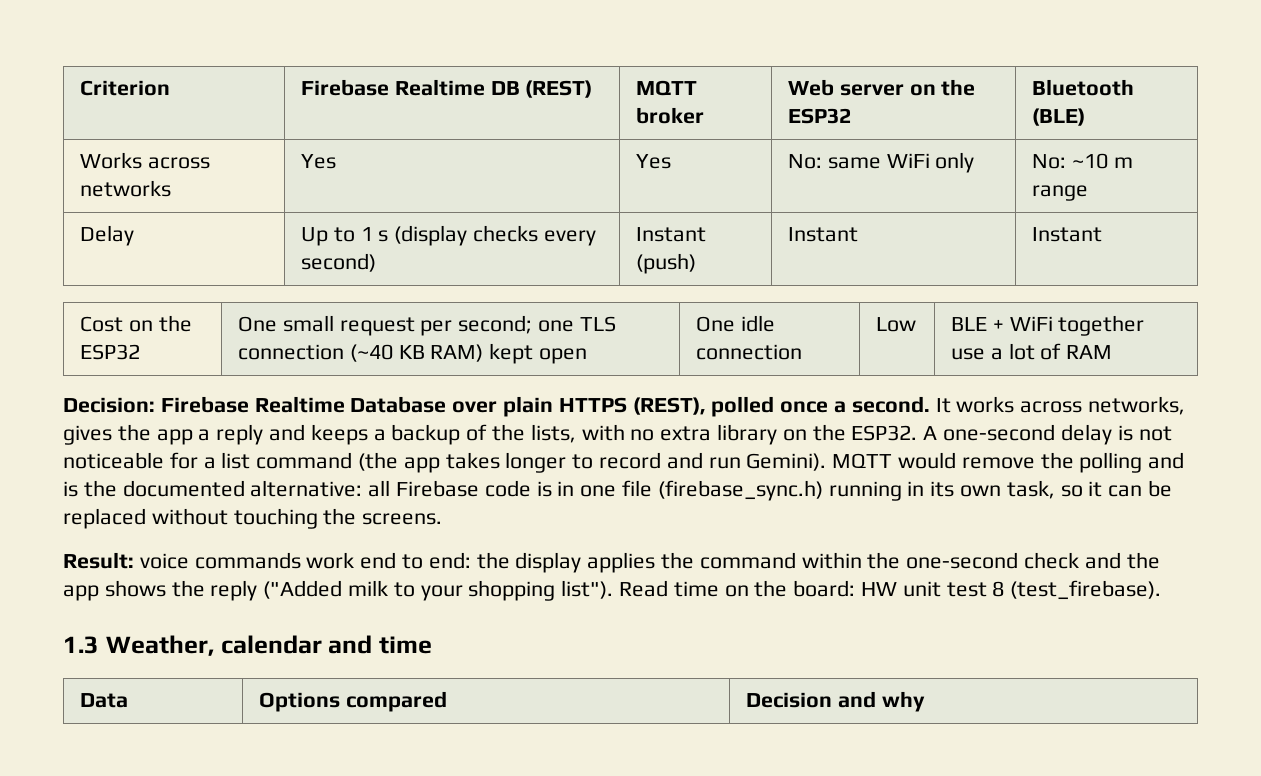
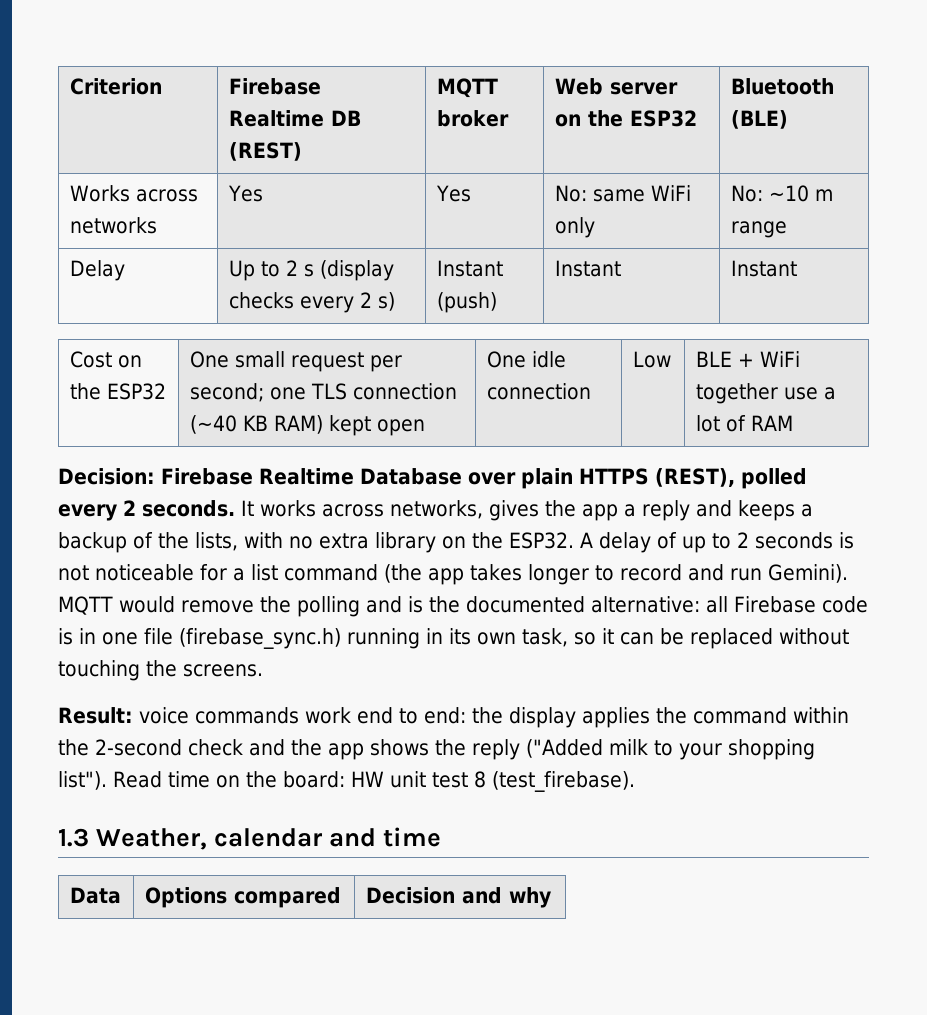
- Delay | Up to 1 s (display checks every second) | Instant (push) | Instant | Instant
+ Delay | Up to 2 s (display checks every 2 s) | Instant (push) | Instant | Instant
- Decision: Firebase Realtime Database over plain HTTPS (REST), polled once a second.
+ Decision: Firebase Realtime Database over plain HTTPS (REST), polled every 2 seconds.
- A one-second delay is not noticeable for a list command (the app takes longer to record and run Gemini).
+ A delay of up to 2 seconds is not noticeable for a list command (the app takes longer to record and run Gemini).
- Result: voice commands work end to end: the display applies the command within the one-second check and the app shows the reply ("Added milk to your shopping list").
+ Result: voice commands work end to end: the display applies the command within the 2-second check and the app shows the reply ("Added milk to your shopping list").

